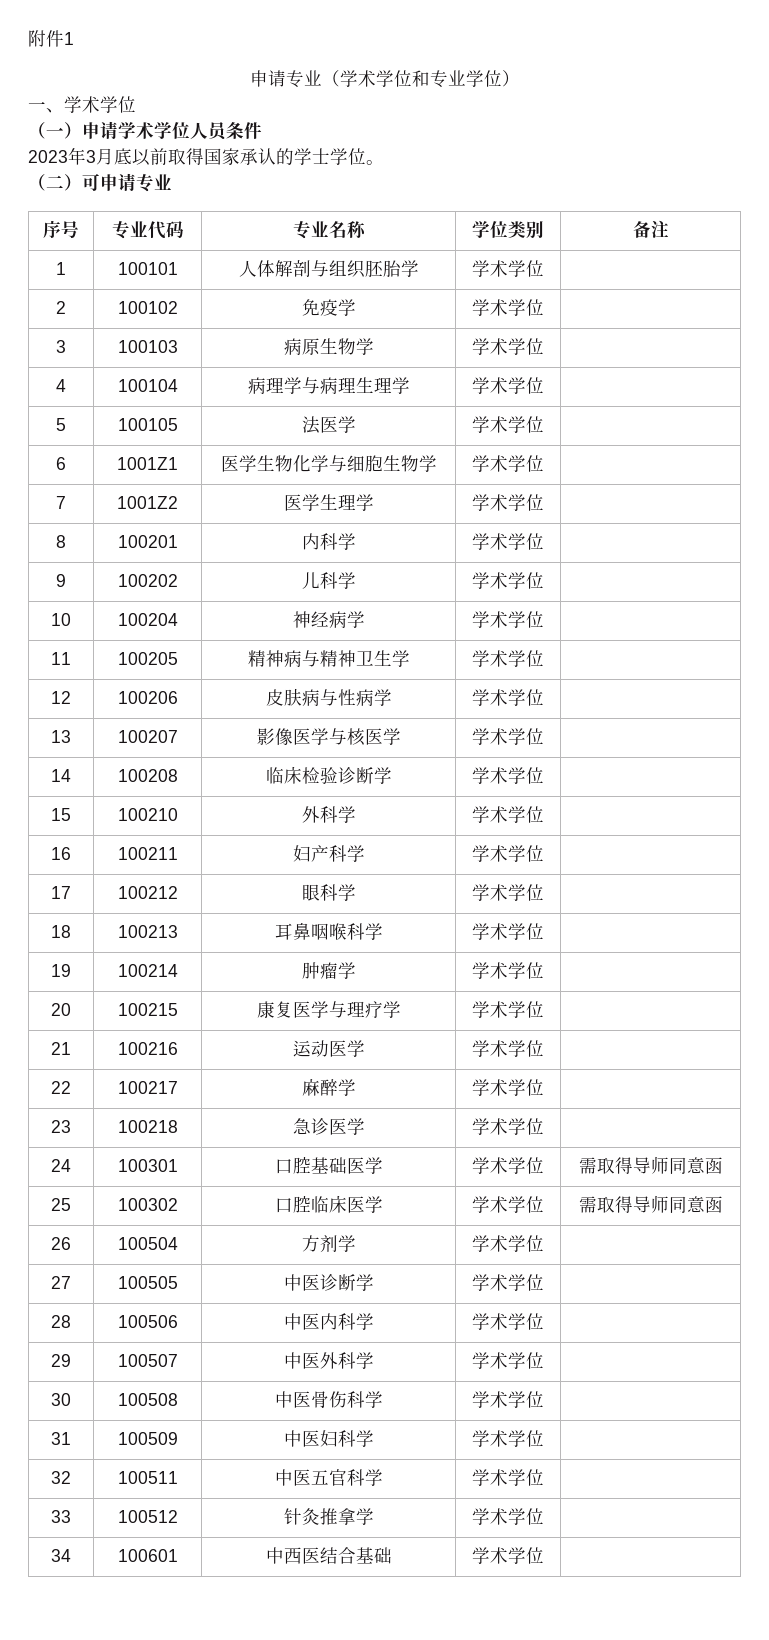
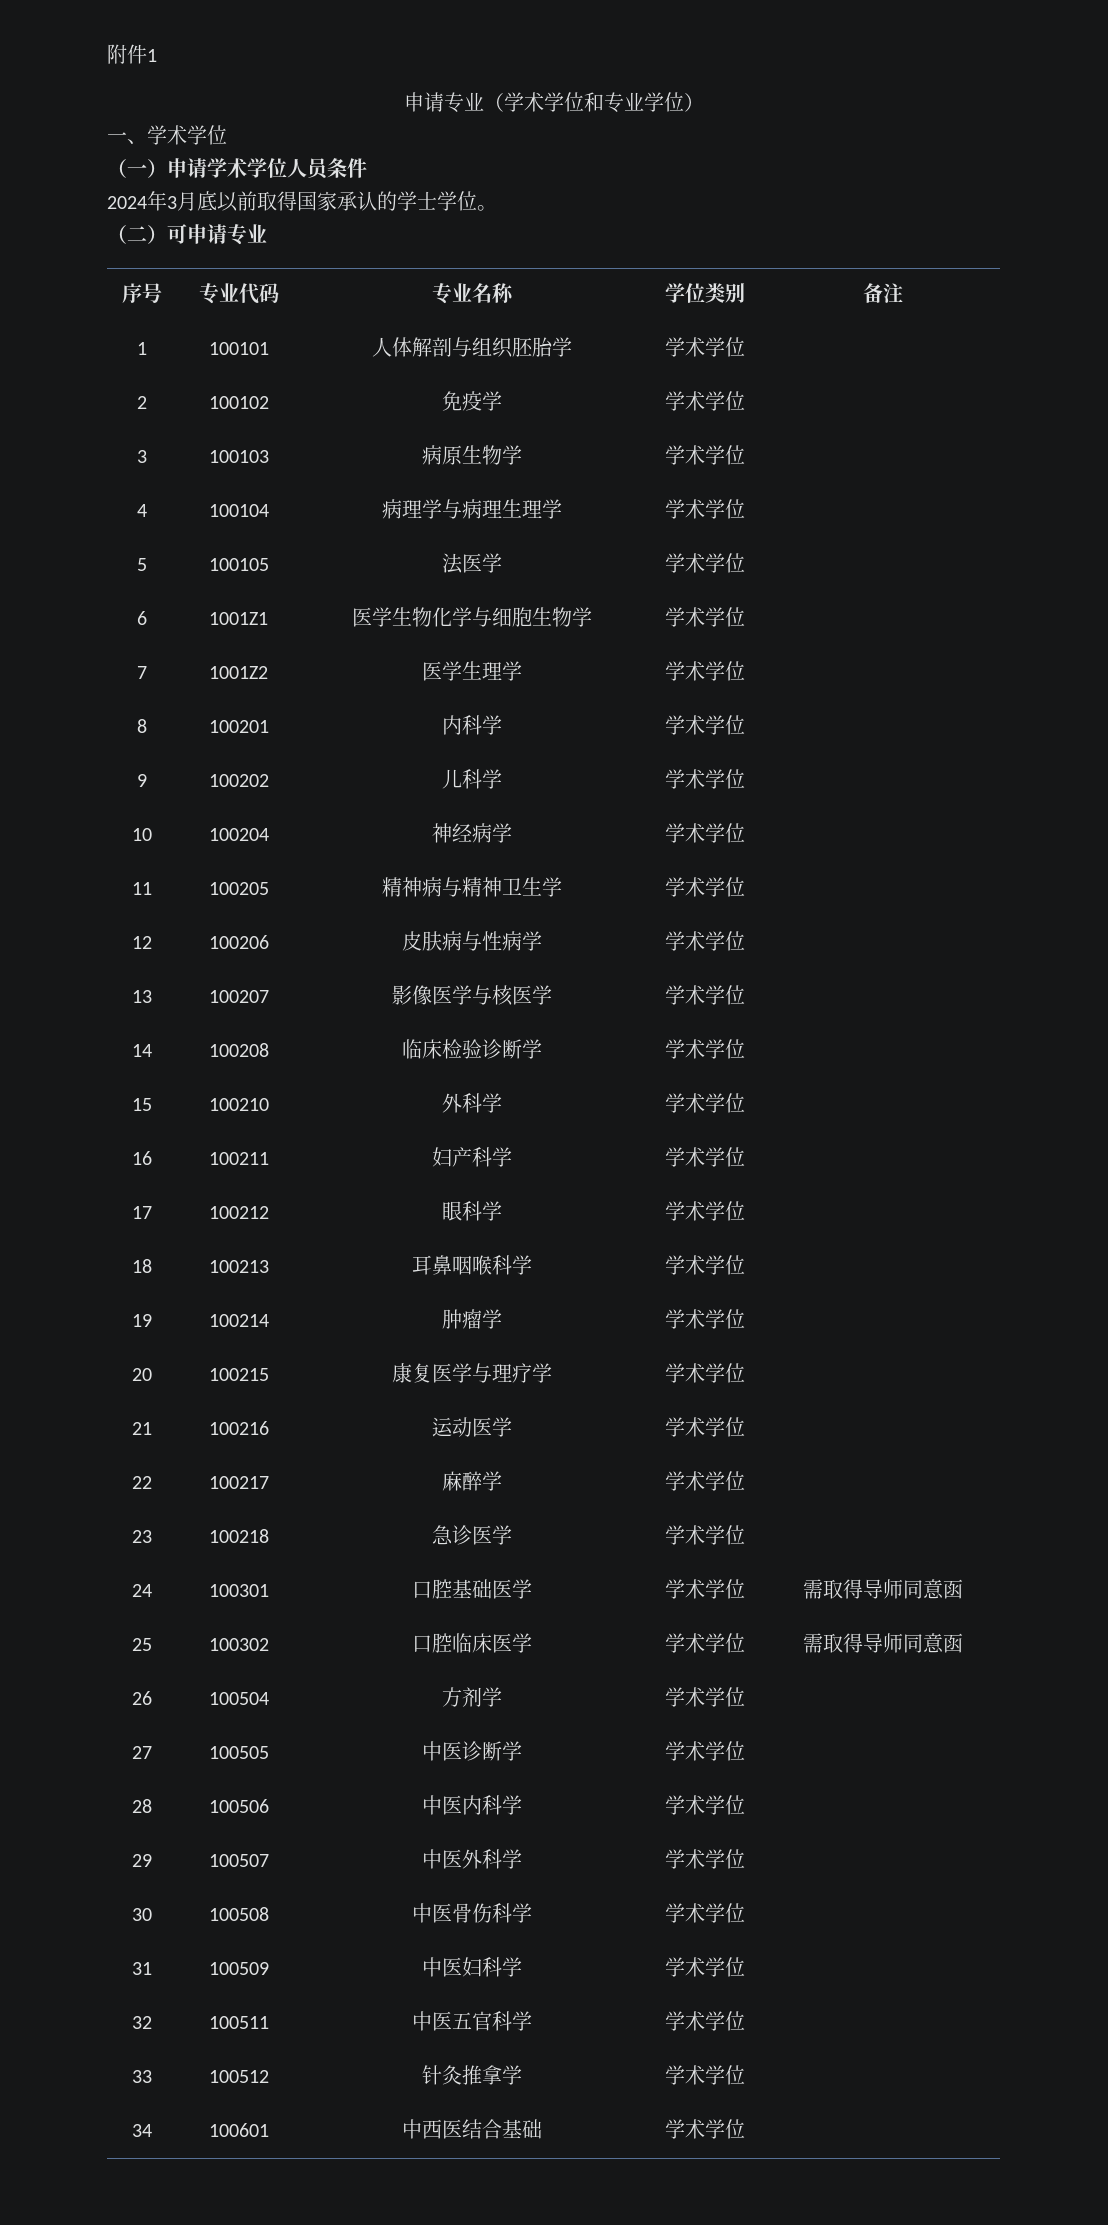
- 2023年3月底以前取得国家承认的学士学位。
+ 2024年3月底以前取得国家承认的学士学位。

